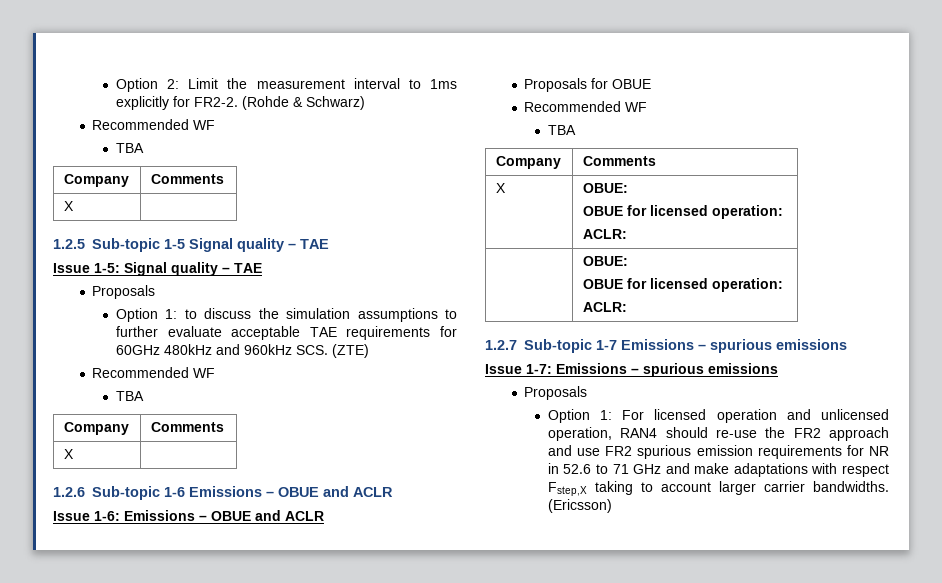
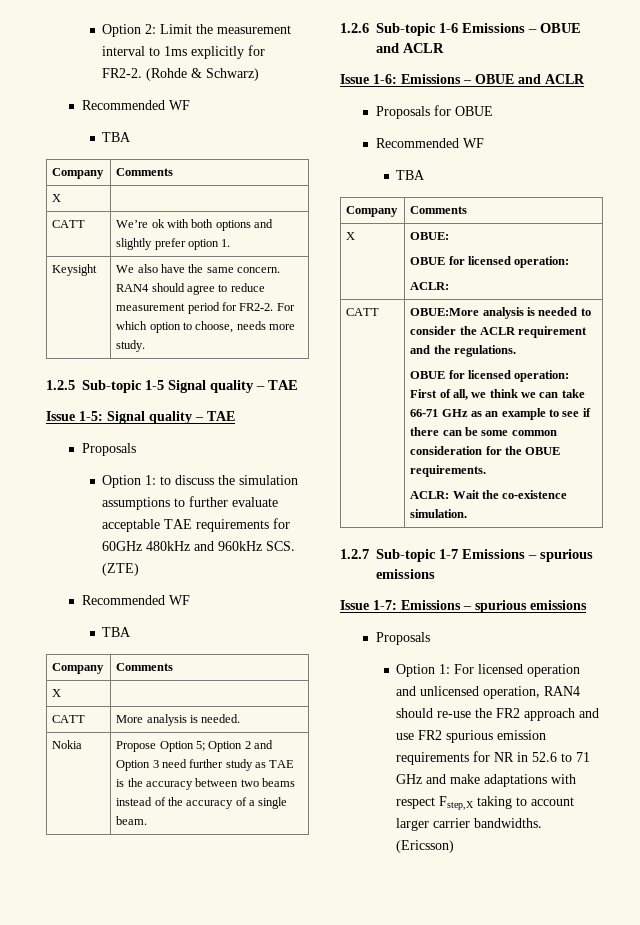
+ CATT | We’re ok with both options and slightly prefer option 1.
+ Keysight | We also have the same concern. RAN4 should agree to reduce measurement period for FR2-2. For which option to choose, needs more study.
+ CATT | More analysis is needed.
+ Nokia | Propose Option 5; Option 2 and Option 3 need further study as TAE is the accuracy between two beams instead of the accuracy of a single beam.
  X | OBUE:
  OBUE for licensed operation:
  ACLR:
- | OBUE:
- OBUE for licensed operation:
- ACLR:
+ CATT | OBUE:More analysis is needed to consider the ACLR requirement and the regulations.
+ OBUE for licensed operation: First of all, we think we can take 66-71 GHz as an example to see if there can be some common consideration for the OBUE requirements.
+ ACLR: Wait the co-existence simulation.

